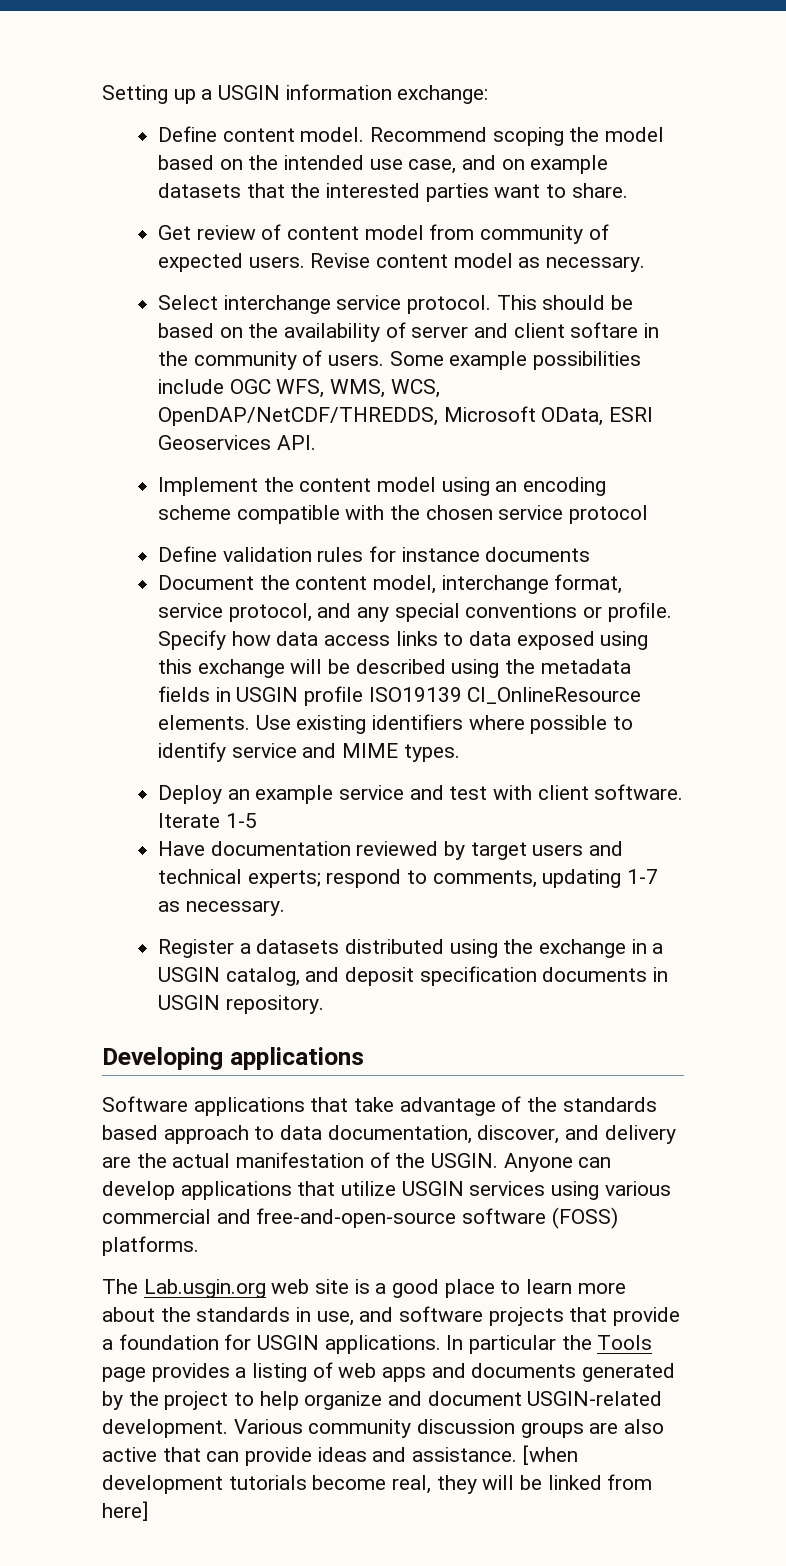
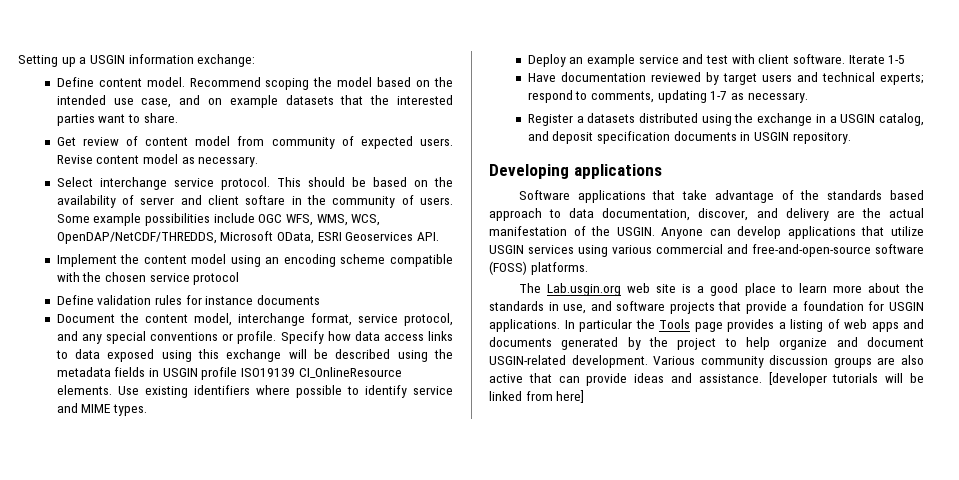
- [when development tutorials become real, they will be linked from here]
+ [developer tutorials will be linked from here]

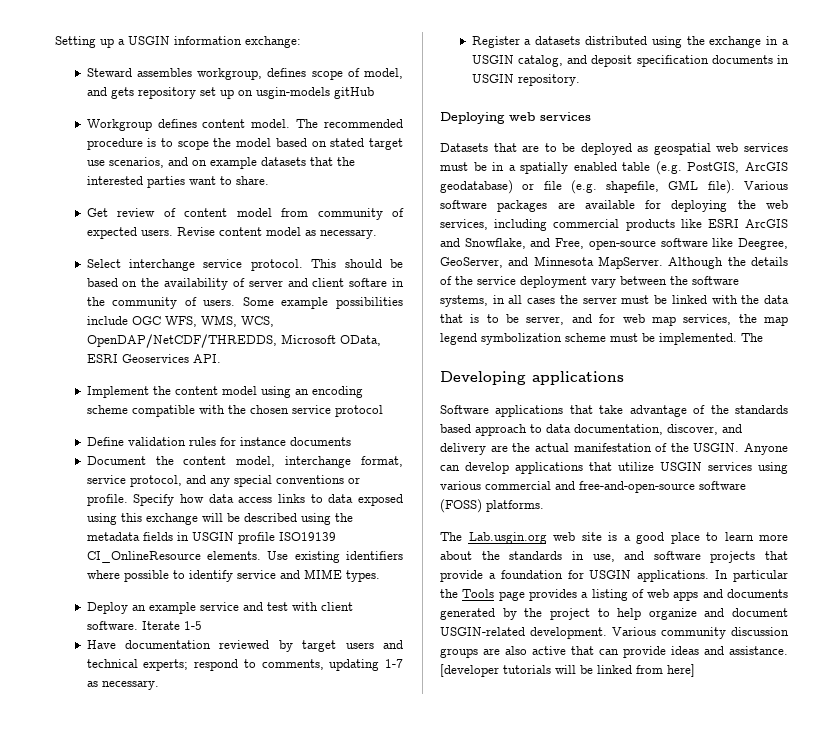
- Define content model. Recommend scoping the model based on the intended use case, and on example datasets that the interested parties want to share.
+ Steward assembles workgroup, defines scope of model, and gets repository set up on usgin-models gitHub
+ Workgroup defines content model. The recommended procedure is to scope the model based on stated target use scenarios, and on example datasets that the interested parties want to share.
+ Deploying web services
+ Datasets that are to be deployed as geospatial web services must be in a spatially enabled table (e.g. PostGIS, ArcGIS geodatabase) or file (e.g. shapefile, GML file). Various software packages are available for deploying the web services, including commercial products like ESRI ArcGIS and Snowflake, and Free, open-source software like Deegree, GeoServer, and Minnesota MapServer. Although the details of the service deployment vary between the software systems, in all cases the server must be linked with the data that is to be server, and for web map services, the map legend symbolization scheme must be implemented. The

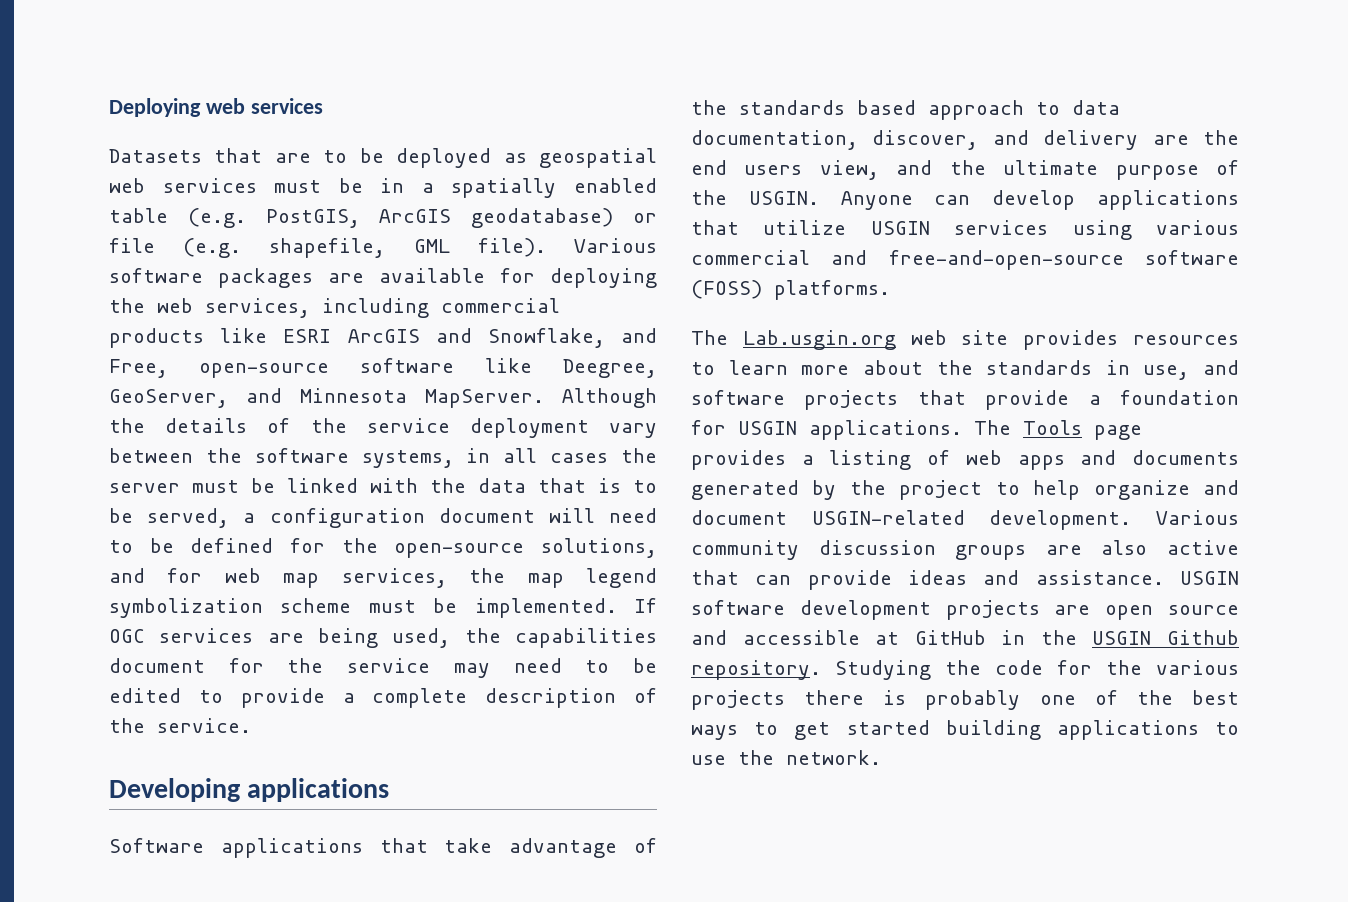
- Setting up a USGIN information exchange:
- Steward assembles workgroup, defines scope of model, and gets repository set up on usgin-models gitHub
- Workgroup defines content model. The recommended procedure is to scope the model based on stated target use scenarios, and on example datasets that the interested parties want to share.
- Get review of content model from community of expected users. Revise content model as necessary.
- Select interchange service protocol. This should be based on the availability of server and client softare in the community of users. Some example possibilities include OGC WFS, WMS, WCS, OpenDAP/NetCDF/THREDDS, Microsoft OData, ESRI Geoservices API.
- Implement the content model using an encoding scheme compatible with the chosen service protocol
- Define validation rules for instance documents
- Document the content model, interchange format, service protocol, and any special conventions or profile. Specify how data access links to data exposed using this exchange will be described using the metadata fields in USGIN profile ISO19139 CI_OnlineResource elements. Use existing identifiers where possible to identify service and MIME types.
- Deploy an example service and test with client software. Iterate 1-5
- Have documentation reviewed by target users and technical experts; respond to comments, updating 1-7 as necessary.
- Register a datasets distributed using the exchange in a USGIN catalog, and deposit specification documents in USGIN repository.
- Although the details of the service deployment vary between the software systems, in all cases the server must be linked with the data that is to be server, and for web map services, the map legend symbolization scheme must be implemented. The
+ Although the details of the service deployment vary between the software systems, in all cases the server must be linked with the data that is to be served, a configuration document will need to be defined for the open-source solutions, and for web map services, the map legend symbolization scheme must be implemented. If OGC services are being used, the capabilities document for the service may need to be edited to provide a complete description of the service.
- Software applications that take advantage of the standards based approach to data documentation, discover, and delivery are the actual manifestation of the USGIN.
+ Software applications that take advantage of the standards based approach to data documentation, discover, and delivery are the end users view, and the ultimate purpose of the USGIN.
- The Lab.usgin.org web site is a good place to learn more about the standards in use, and software projects that provide a foundation for USGIN applications.
+ The Lab.usgin.org web site provides resources to learn more about the standards in use, and software projects that provide a foundation for USGIN applications.
- In particular the Tools page provides a listing of web apps and documents generated by the project to help organize and document USGIN-related development.
+ The Tools page provides a listing of web apps and documents generated by the project to help organize and document USGIN-related development.
- [developer tutorials will be linked from here]
+ USGIN software development projects are open source and accessible at GitHub in the USGIN Github repository. Studying the code for the various projects there is probably one of the best ways to get started building applications to use the network.

